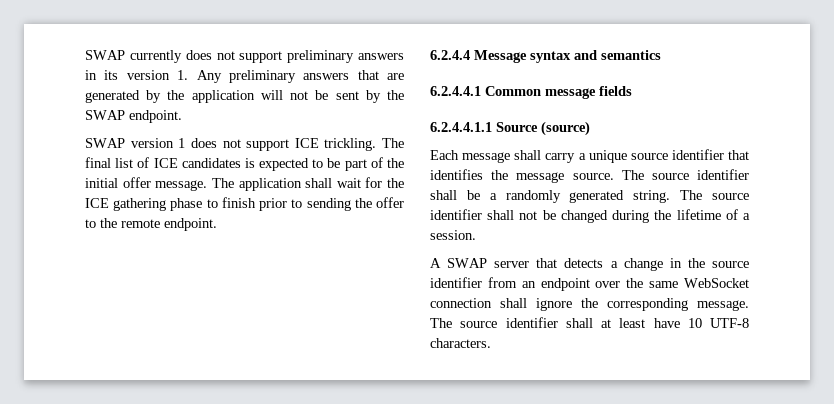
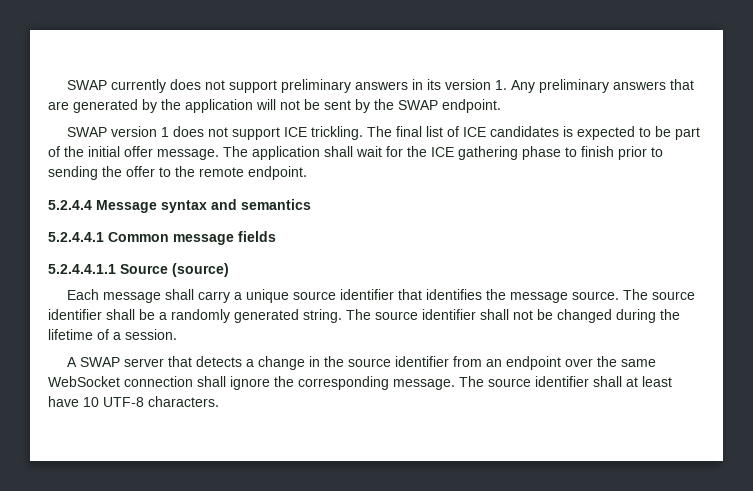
- 6.2.4.4 Message syntax and semantics
+ 5.2.4.4 Message syntax and semantics
- 6.2.4.4.1 Common message fields
+ 5.2.4.4.1 Common message fields
- 6.2.4.4.1.1 Source (source)
+ 5.2.4.4.1.1 Source (source)

